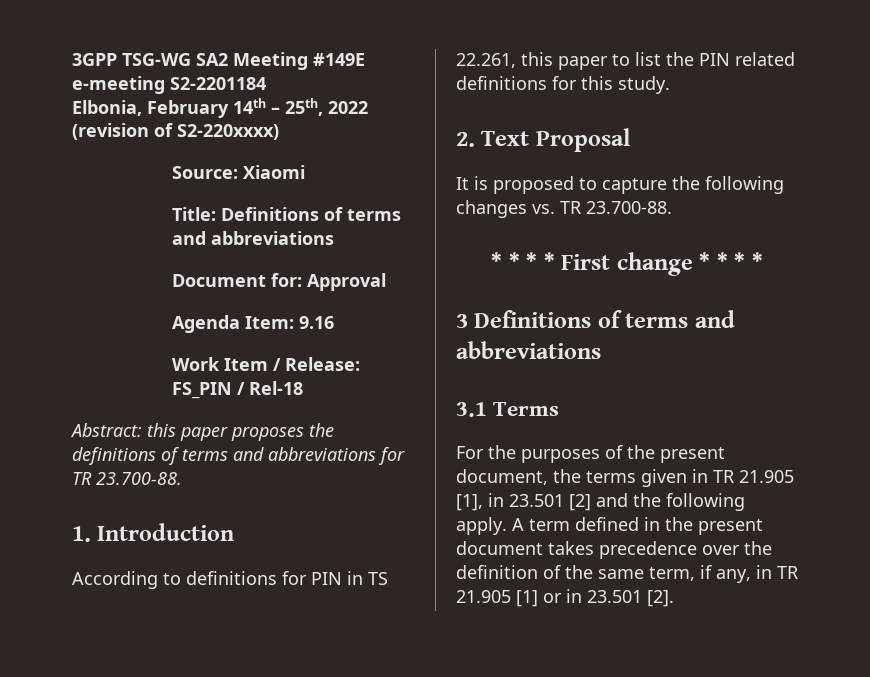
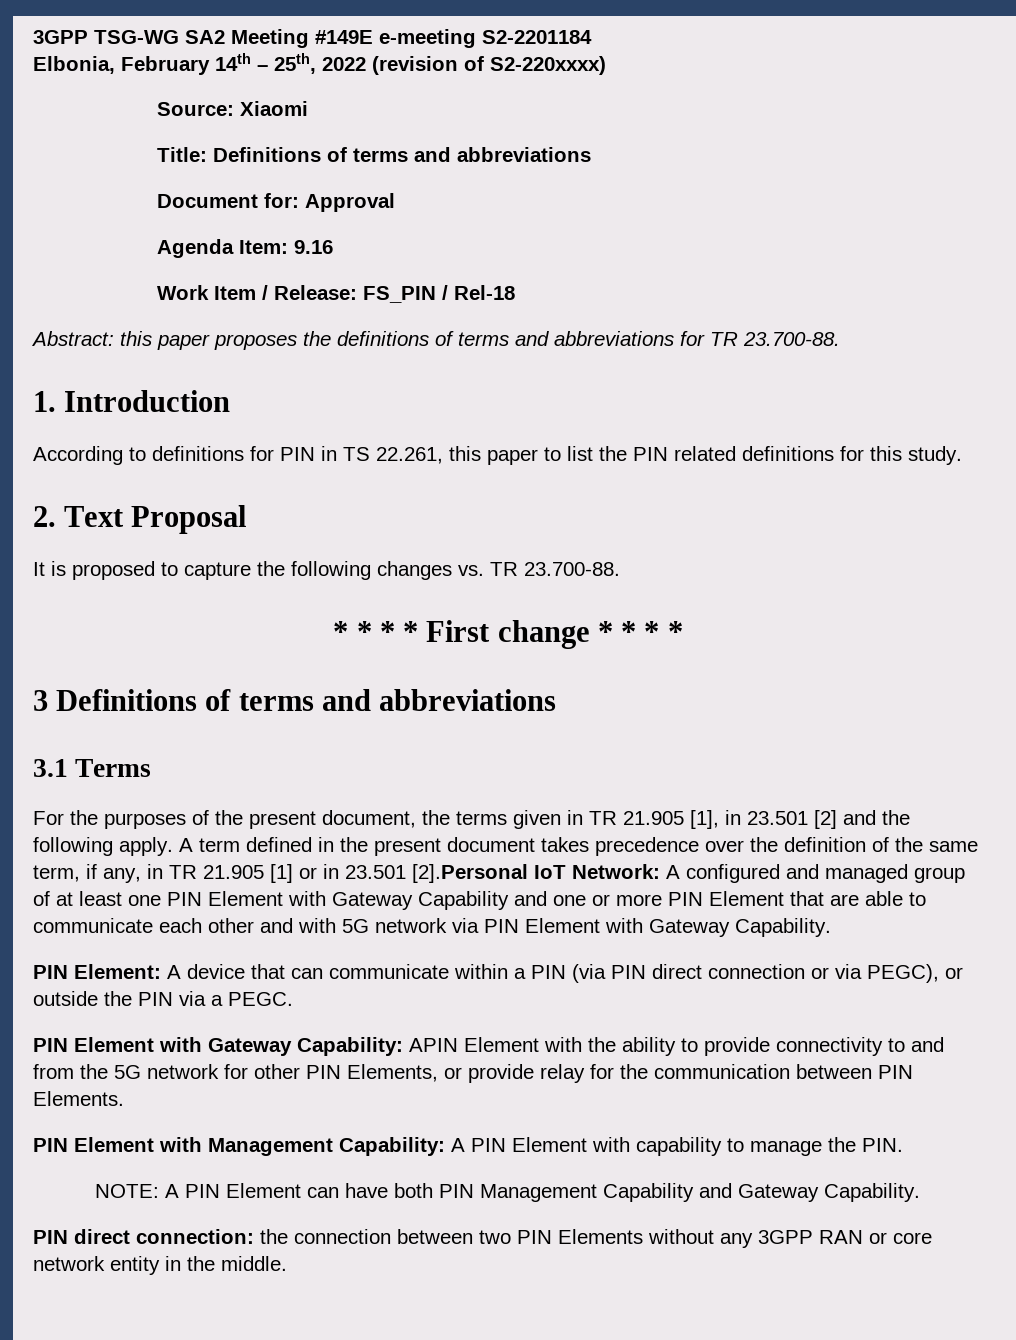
- A term defined in the present document takes precedence over the definition of the same term, if any, in TR 21.905 [1] or in 23.501 [2].
+ A term defined in the present document takes precedence over the definition of the same term, if any, in TR 21.905 [1] or in 23.501 [2].Personal IoT Network: A configured and managed group of at least one PIN Element with Gateway Capability and one or more PIN Element that are able to communicate each other and with 5G network via PIN Element with Gateway Capability.
+ PIN Element: A device that can communicate within a PIN (via PIN direct connection or via PEGC), or outside the PIN via a PEGC.
+ PIN Element with Gateway Capability: APIN Element with the ability to provide connectivity to and from the 5G network for other PIN Elements, or provide relay for the communication between PIN Elements.
+ PIN Element with Management Capability: A PIN Element with capability to manage the PIN.
+ NOTE: A PIN Element can have both PIN Management Capability and Gateway Capability.
+ PIN direct connection: the connection between two PIN Elements without any 3GPP RAN or core network entity in the middle.

